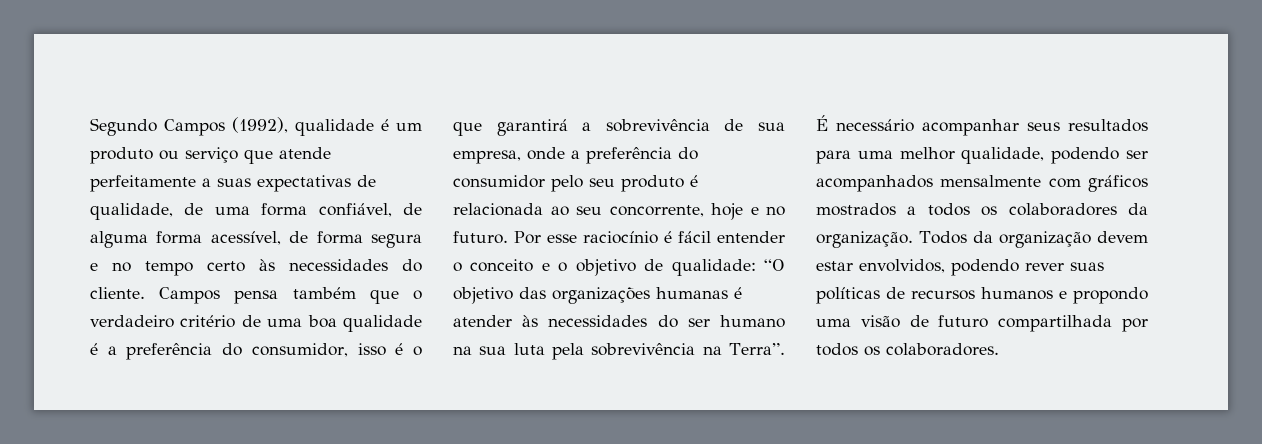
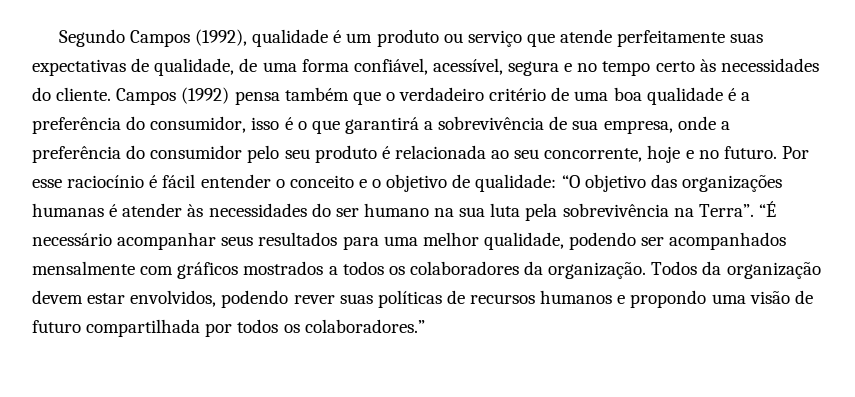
- Segundo Campos (1992), qualidade é um produto ou serviço que atende perfeitamente a suas expectativas de qualidade, de uma forma confiável, de alguma forma acessível, de forma segura e no tempo certo às necessidades do cliente.
+ Segundo Campos (1992), qualidade é um produto ou serviço que atende perfeitamente suas expectativas de qualidade, de uma forma confiável, acessível, segura e no tempo certo às necessidades do cliente.
- Campos pensa também que o verdadeiro critério de uma boa qualidade é a preferência do consumidor, isso é o que garantirá a sobrevivência de sua empresa, onde a preferência do consumidor pelo seu produto é relacionada ao seu concorrente, hoje e no futuro.
+ Campos (1992) pensa também que o verdadeiro critério de uma boa qualidade é a preferência do consumidor, isso é o que garantirá a sobrevivência de sua empresa, onde a preferência do consumidor pelo seu produto é relacionada ao seu concorrente, hoje e no futuro.
- É necessário acompanhar seus resultados para uma melhor qualidade, podendo ser acompanhados mensalmente com gráficos mostrados a todos os colaboradores da organização.
+ “É necessário acompanhar seus resultados para uma melhor qualidade, podendo ser acompanhados mensalmente com gráficos mostrados a todos os colaboradores da organização.
- Todos da organização devem estar envolvidos, podendo rever suas políticas de recursos humanos e propondo uma visão de futuro compartilhada por todos os colaboradores.
+ Todos da organização devem estar envolvidos, podendo rever suas políticas de recursos humanos e propondo uma visão de futuro compartilhada por todos os colaboradores.”

